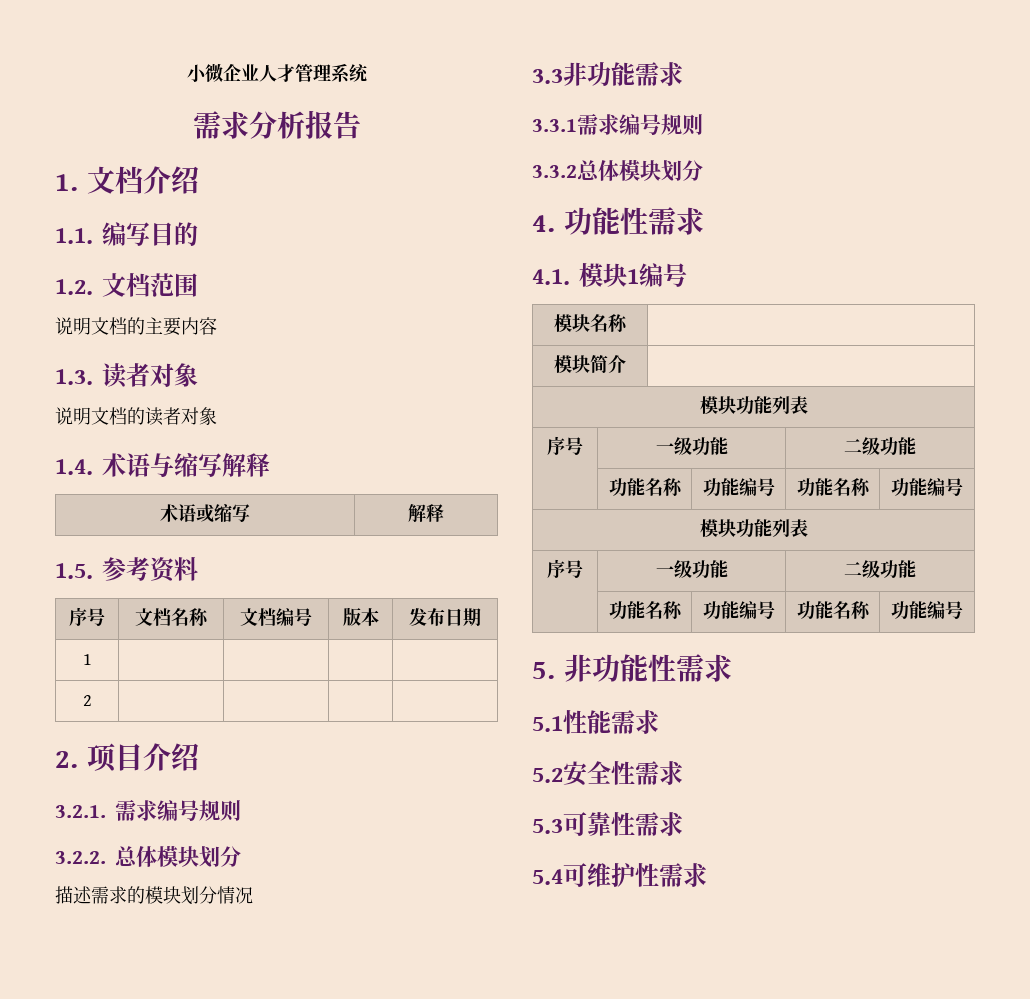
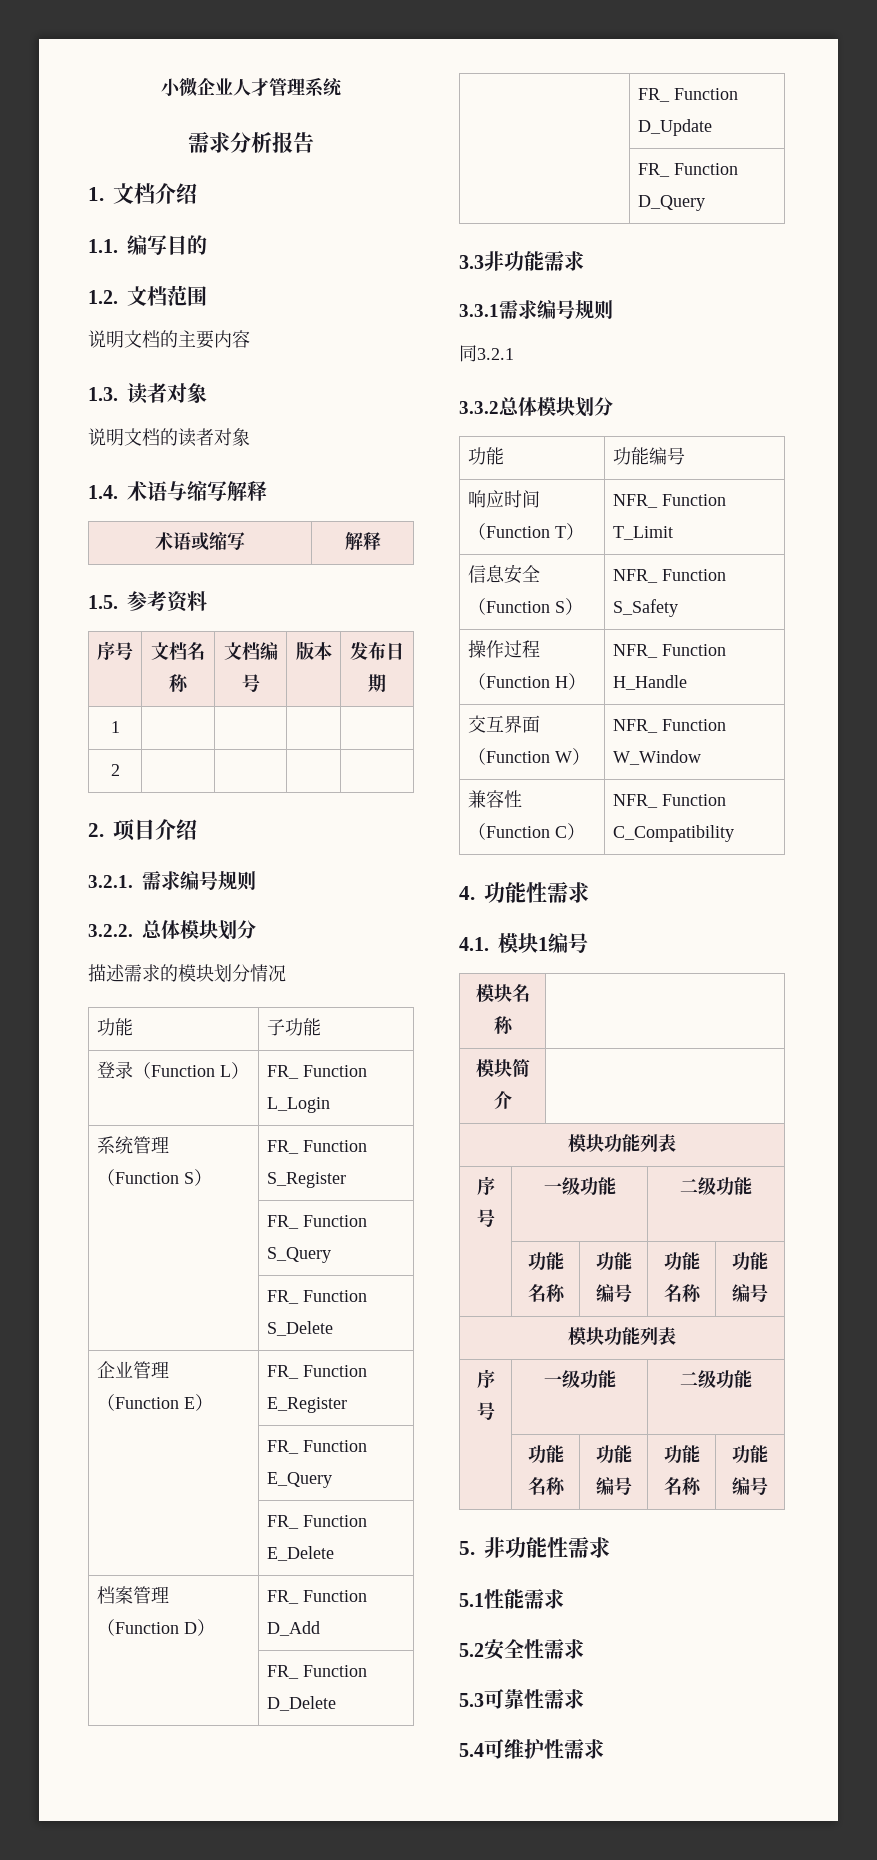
+ 功能 | 子功能
+ 登录（Function L） | FR_ Function L_Login
+ 系统管理（Function S） | FR_ Function S_Register
+ | FR_ Function S_Query
+ | FR_ Function S_Delete
+ 企业管理（Function E） | FR_ Function E_Register
+ | FR_ Function E_Query
+ | FR_ Function E_Delete
+ 档案管理（Function D） | FR_ Function D_Add
+ | FR_ Function D_Delete
+ | FR_ Function D_Update
+ | FR_ Function D_Query
+ 同3.2.1
+ 功能 | 功能编号
+ 响应时间（Function T） | NFR_ Function T_Limit
+ 信息安全（Function S） | NFR_ Function S_Safety
+ 操作过程（Function H） | NFR_ Function H_Handle
+ 交互界面（Function W） | NFR_ Function W_Window
+ 兼容性（Function C） | NFR_ Function C_Compatibility

